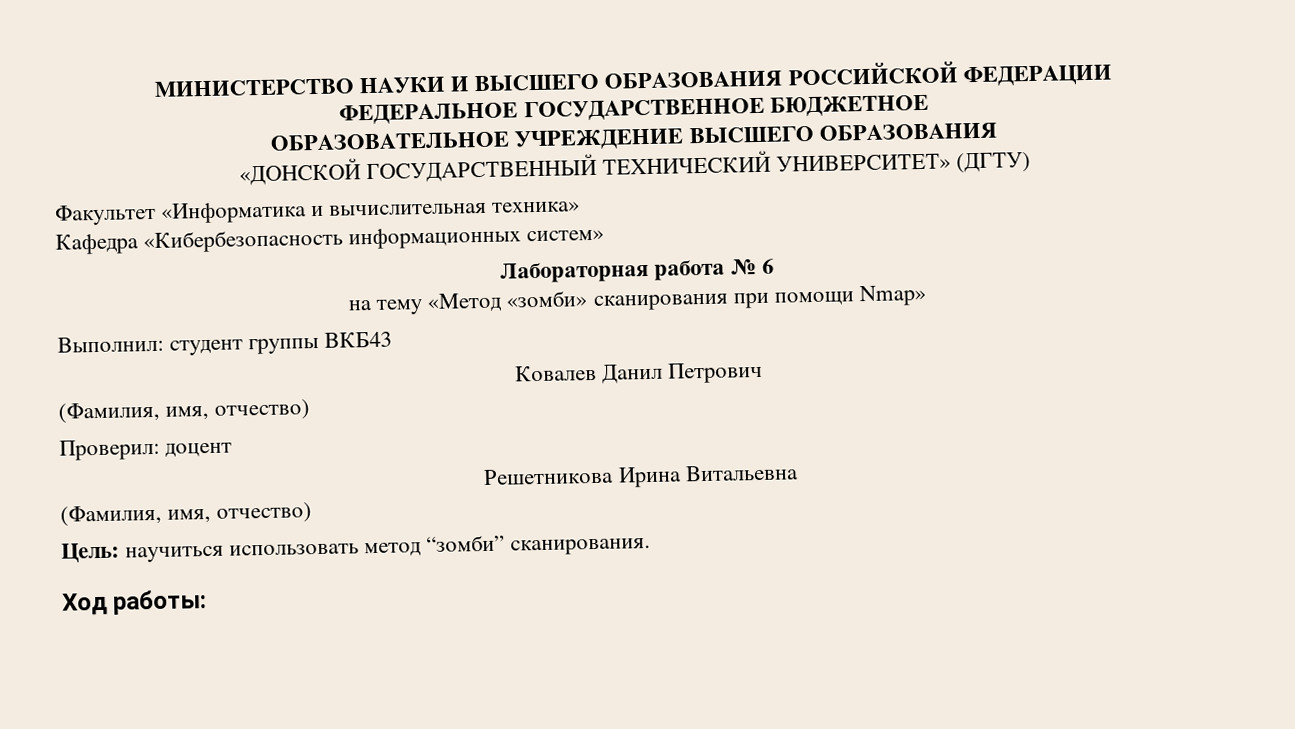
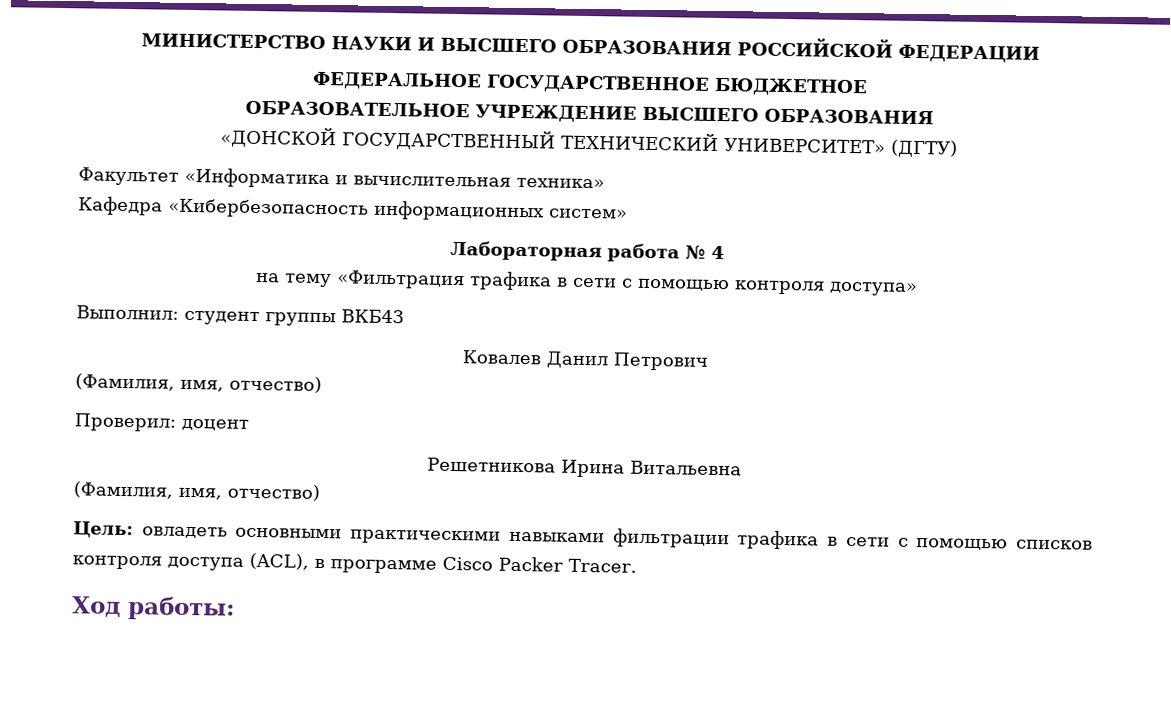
- Лабораторная работа № 6
+ Лабораторная работа № 4
- на тему «Метод «зомби» сканирования при помощи Nmap»
+ на тему «Фильтрация трафика в сети с помощью контроля доступа»
- Цель: научиться использовать метод “зомби” сканирования.
+ Цель: овладеть основными практическими навыками фильтрации трафика в сети с помощью списков контроля доступа (ACL), в программе Cisco Packer Tracer.

